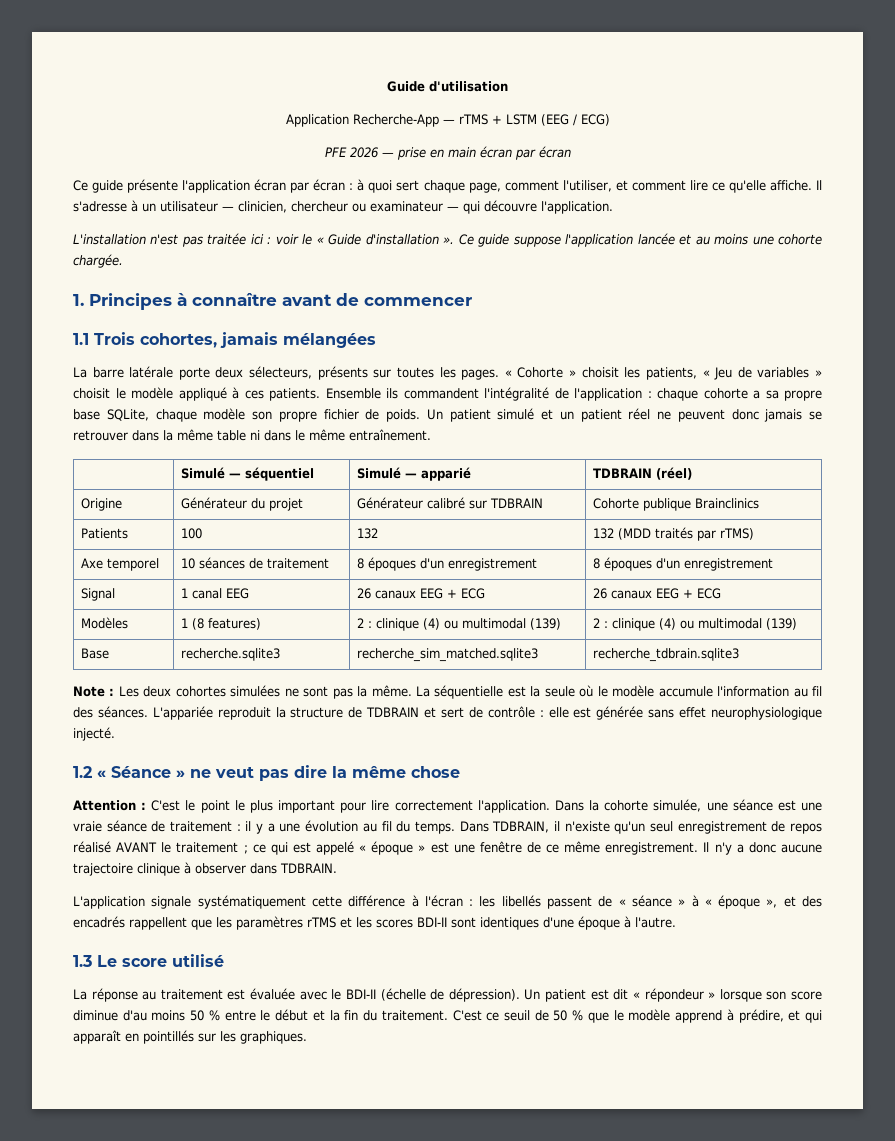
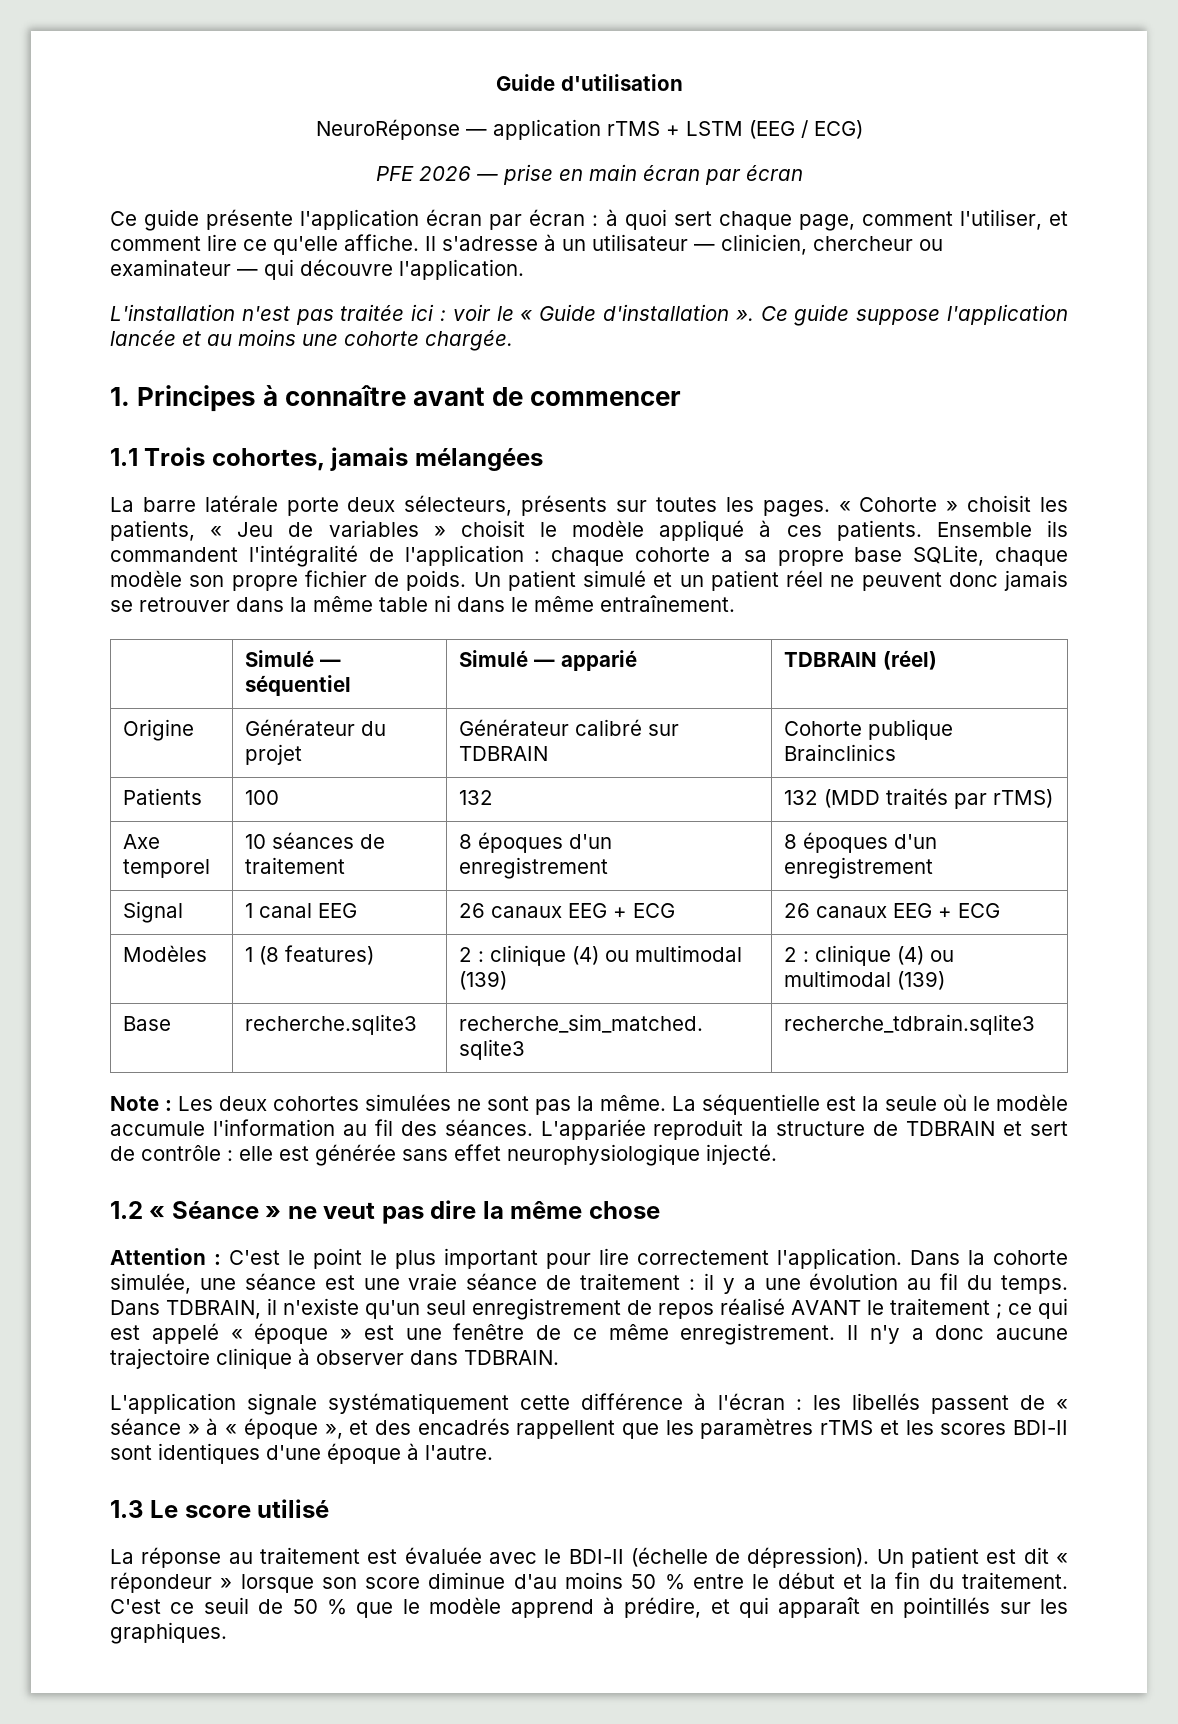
- Application Recherche-App — rTMS + LSTM (EEG / ECG)
+ NeuroRéponse — application rTMS + LSTM (EEG / ECG)

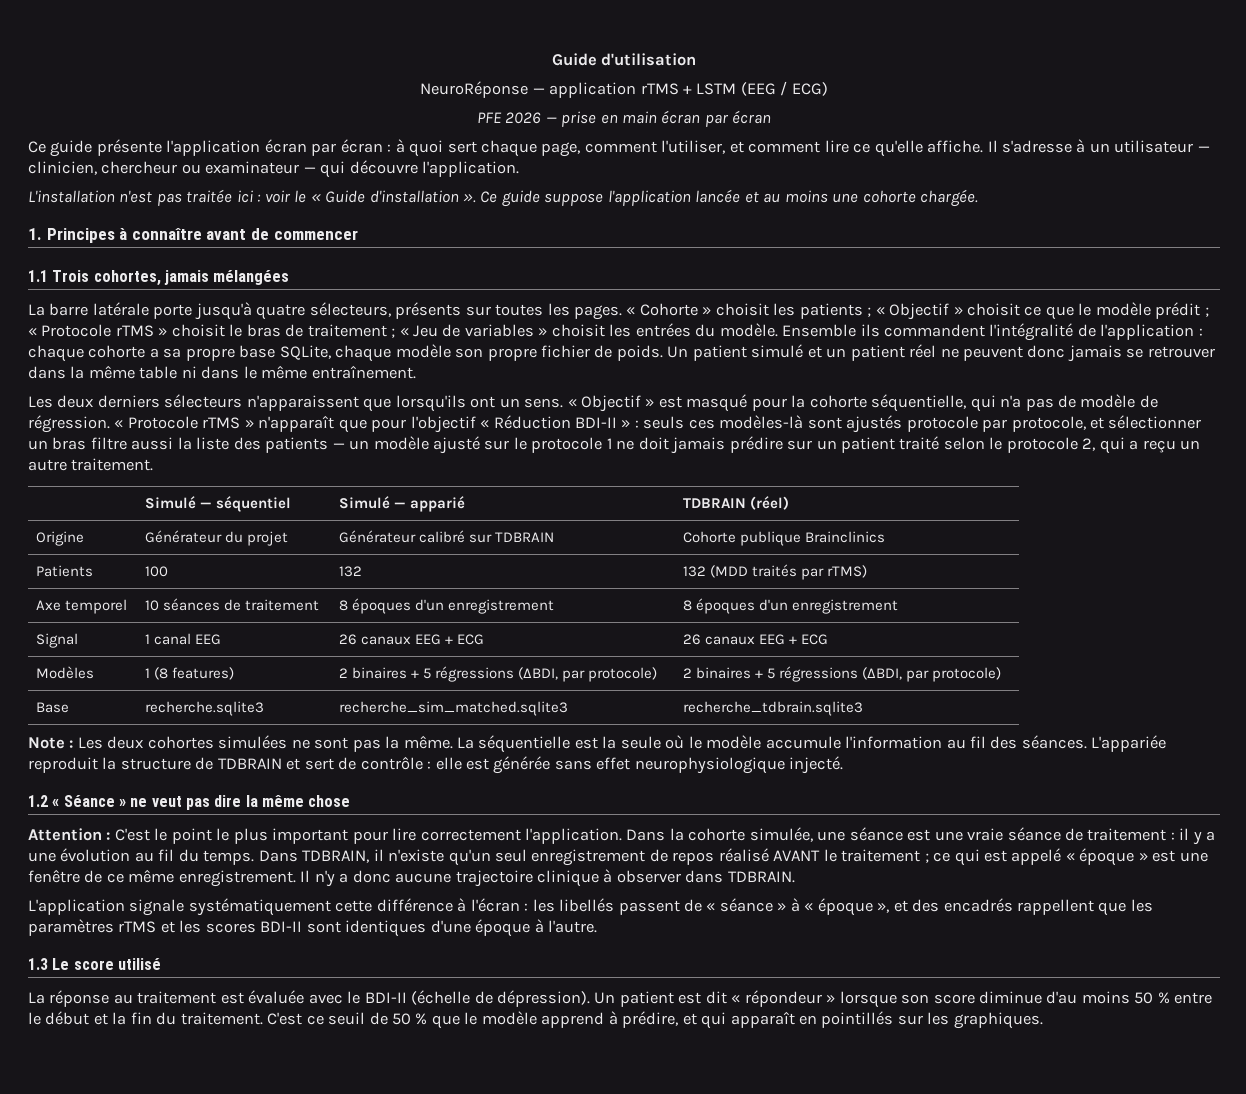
- La barre latérale porte deux sélecteurs, présents sur toutes les pages.
+ La barre latérale porte jusqu'à quatre sélecteurs, présents sur toutes les pages.
- « Cohorte » choisit les patients, « Jeu de variables » choisit le modèle appliqué à ces patients.
+ « Cohorte » choisit les patients ; « Objectif » choisit ce que le modèle prédit ; « Protocole rTMS » choisit le bras de traitement ; « Jeu de variables » choisit les entrées du modèle.
+ Les deux derniers sélecteurs n'apparaissent que lorsqu'ils ont un sens. « Objectif » est masqué pour la cohorte séquentielle, qui n'a pas de modèle de régression. « Protocole rTMS » n'apparaît que pour l'objectif « Réduction BDI-II » : seuls ces modèles-là sont ajustés protocole par protocole, et sélectionner un bras filtre aussi la liste des patients — un modèle ajusté sur le protocole 1 ne doit jamais prédire sur un patient traité selon le protocole 2, qui a reçu un autre traitement.
- Modèles | 1 (8 features) | 2 : clinique (4) ou multimodal (139) | 2 : clinique (4) ou multimodal (139)
+ Modèles | 1 (8 features) | 2 binaires + 5 régressions (ΔBDI, par protocole) | 2 binaires + 5 régressions (ΔBDI, par protocole)

